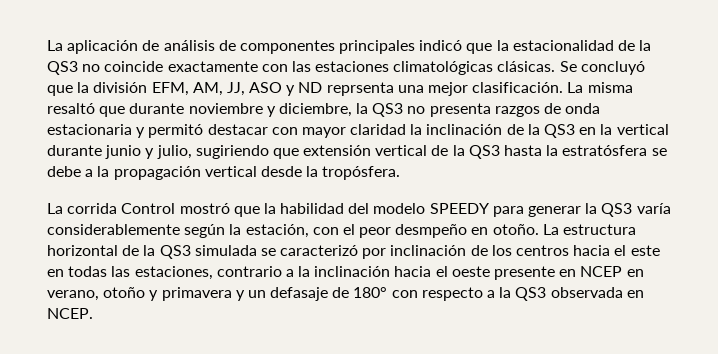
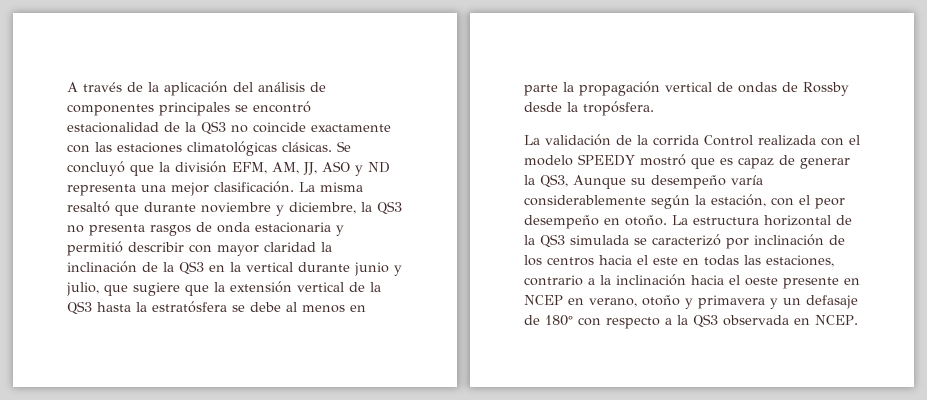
- La aplicación de análisis de componentes principales indicó que la estacionalidad de la QS3 no coincide exactamente con las estaciones climatológicas clásicas.
+ A través de la aplicación del análisis de componentes principales se encontró estacionalidad de la QS3 no coincide exactamente con las estaciones climatológicas clásicas.
- Se concluyó que la división EFM, AM, JJ, ASO y ND reprsenta una mejor clasificación.
+ Se concluyó que la división EFM, AM, JJ, ASO y ND representa una mejor clasificación.
- La misma resaltó que durante noviembre y diciembre, la QS3 no presenta razgos de onda estacionaria y permitó destacar con mayor claridad la inclinación de la QS3 en la vertical durante junio y julio, sugiriendo que extensión vertical de la QS3 hasta la estratósfera se debe a la propagación vertical desde la tropósfera.
- La corrida Control mostró que la habilidad del modelo SPEEDY para generar la QS3 varía considerablemente según la estación, con el peor desmpeño en otoño.
+ La misma resaltó que durante noviembre y diciembre, la QS3 no presenta rasgos de onda estacionaria y permitió describir con mayor claridad la inclinación de la QS3 en la vertical durante junio y julio, que sugiere que la extensión vertical de la QS3 hasta la estratósfera se debe al menos en parte la propagación vertical de ondas de Rossby desde la tropósfera.
+ La validación de la corrida Control realizada con el modelo SPEEDY mostró que es capaz de generar la QS3, Aunque su desempeño varía considerablemente según la estación, con el peor desempeño en otoño.

